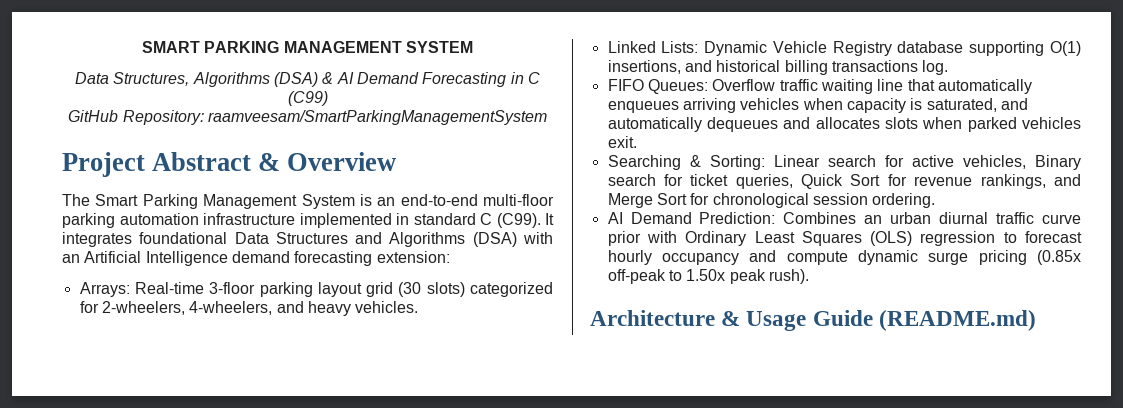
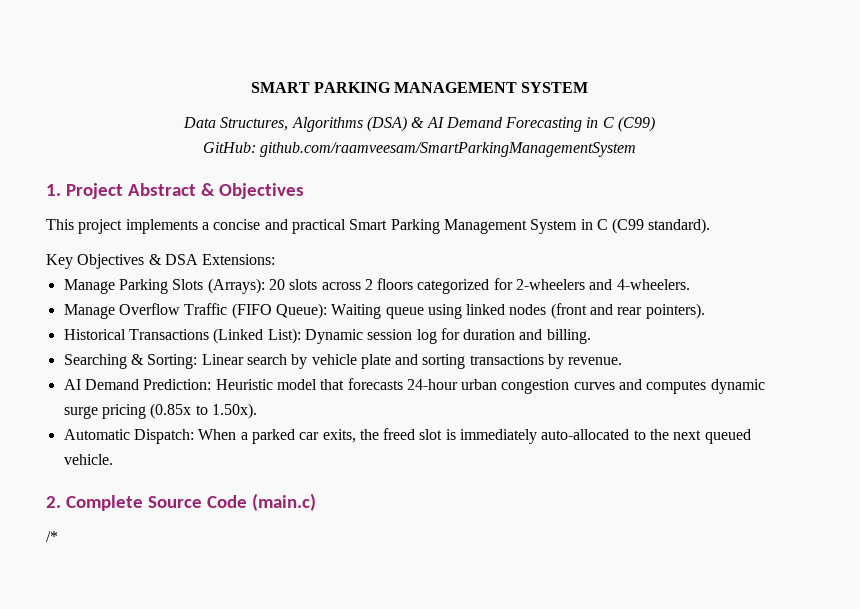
- GitHub Repository: raamveesam/SmartParkingManagementSystem
- Project Abstract & Overview
- The Smart Parking Management System is an end-to-end multi-floor parking automation infrastructure implemented in standard C (C99). It integrates foundational Data Structures and Algorithms (DSA) with an Artificial Intelligence demand forecasting extension:
- Arrays: Real-time 3-floor parking layout grid (30 slots) categorized for 2-wheelers, 4-wheelers, and heavy vehicles.
- Linked Lists: Dynamic Vehicle Registry database supporting O(1) insertions, and historical billing transactions log.
- FIFO Queues: Overflow traffic waiting line that automatically enqueues arriving vehicles when capacity is saturated, and automatically dequeues and allocates slots when parked vehicles exit.
+ GitHub: github.com/raamveesam/SmartParkingManagementSystem
+ 1. Project Abstract & Objectives
+ This project implements a concise and practical Smart Parking Management System in C (C99 standard).
+ Key Objectives & DSA Extensions:
+ Manage Parking Slots (Arrays): 20 slots across 2 floors categorized for 2-wheelers and 4-wheelers.
+ Manage Overflow Traffic (FIFO Queue): Waiting queue using linked nodes (front and rear pointers).
+ Historical Transactions (Linked List): Dynamic session log for duration and billing.
- Searching & Sorting: Linear search for active vehicles, Binary search for ticket queries, Quick Sort for revenue rankings, and Merge Sort for chronological session ordering.
- AI Demand Prediction: Combines an urban diurnal traffic curve prior with Ordinary Least Squares (OLS) regression to forecast hourly occupancy and compute dynamic surge pricing (0.85x off-peak to 1.50x peak rush).
- Architecture & Usage Guide (README.md)
+ Searching & Sorting: Linear search by vehicle plate and sorting transactions by revenue.
+ AI Demand Prediction: Heuristic model that forecasts 24-hour urban congestion curves and computes dynamic surge pricing (0.85x to 1.50x).
+ Automatic Dispatch: When a parked car exits, the freed slot is immediately auto-allocated to the next queued vehicle.
+ 2. Complete Source Code (main.c)
+ /*

